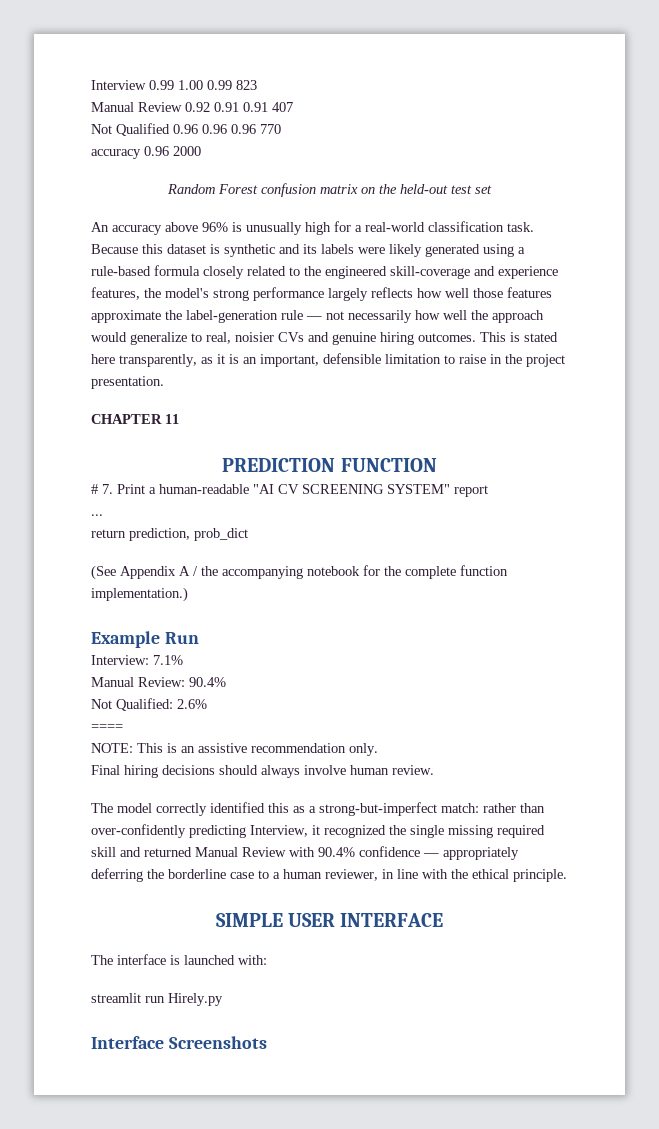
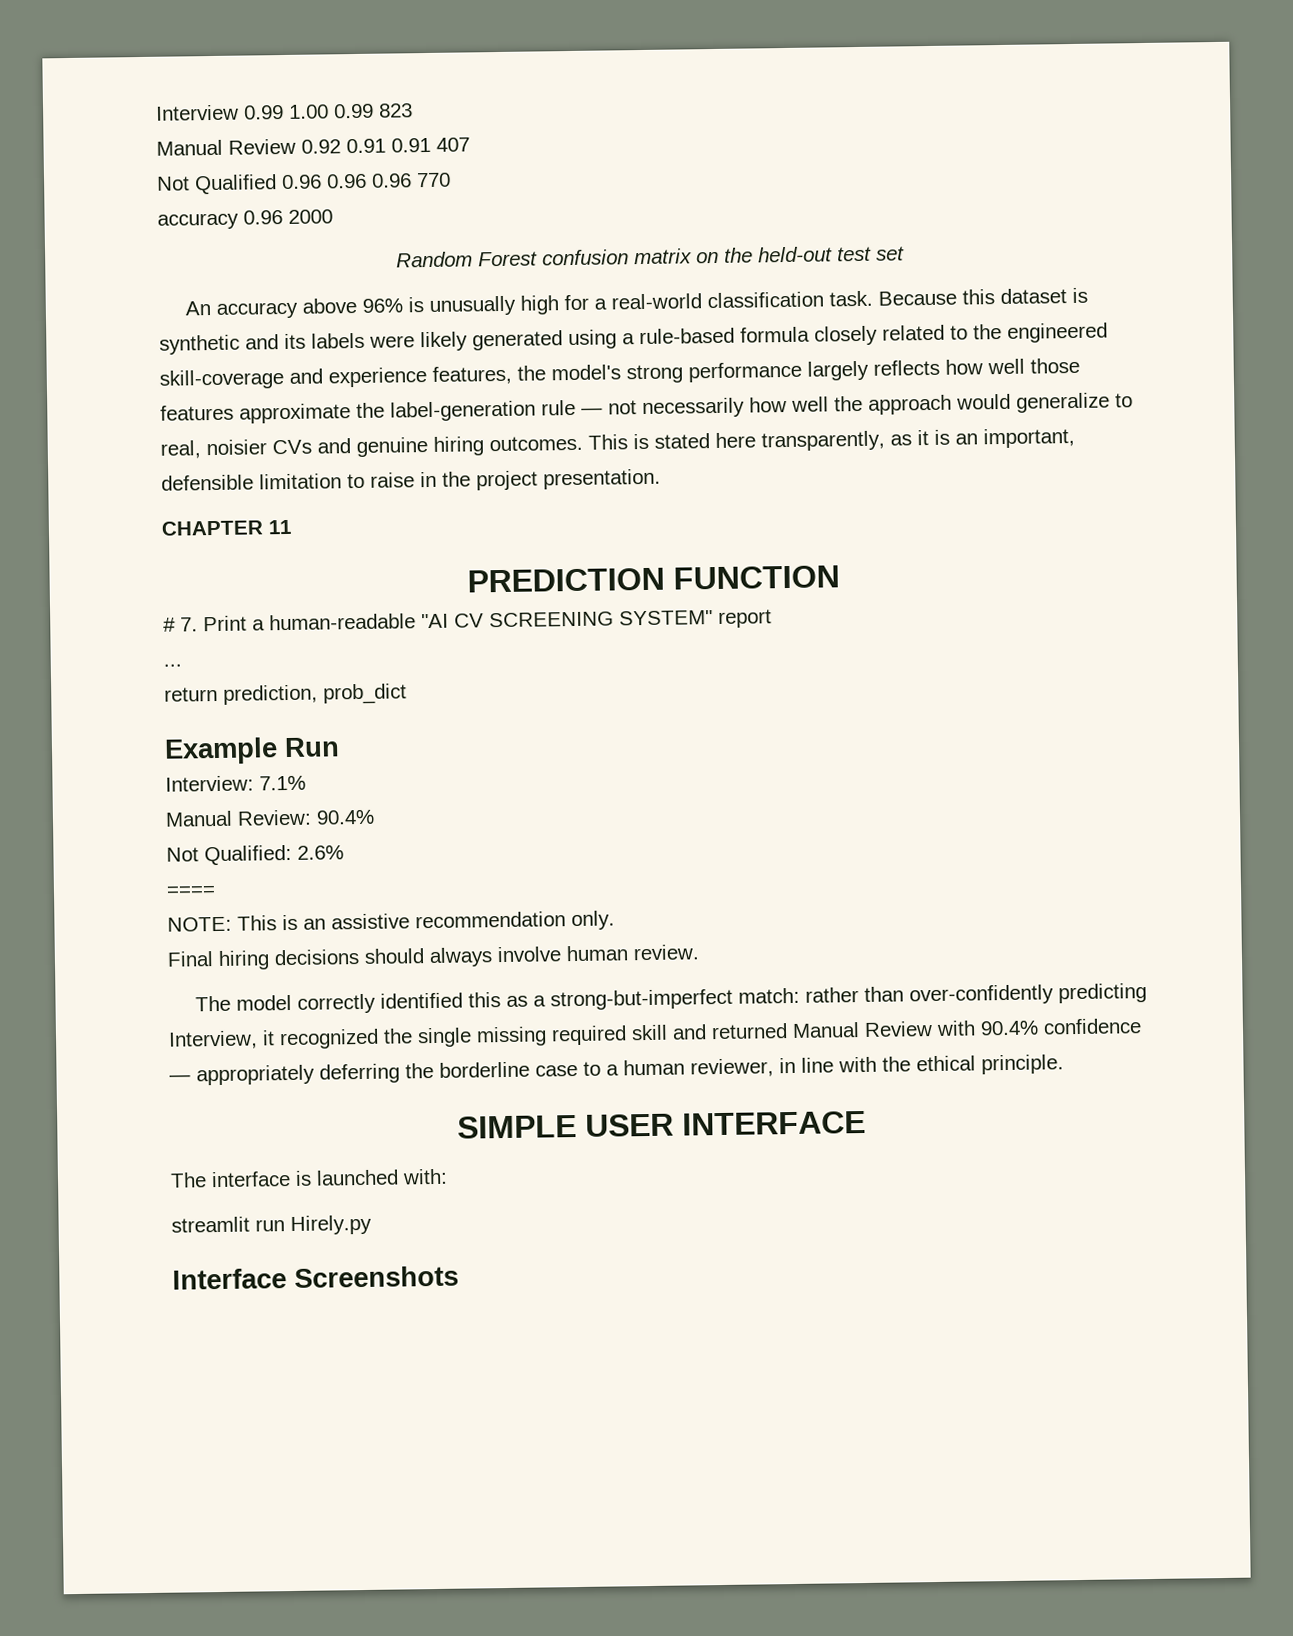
- (See Appendix A / the accompanying notebook for the complete function implementation.)

